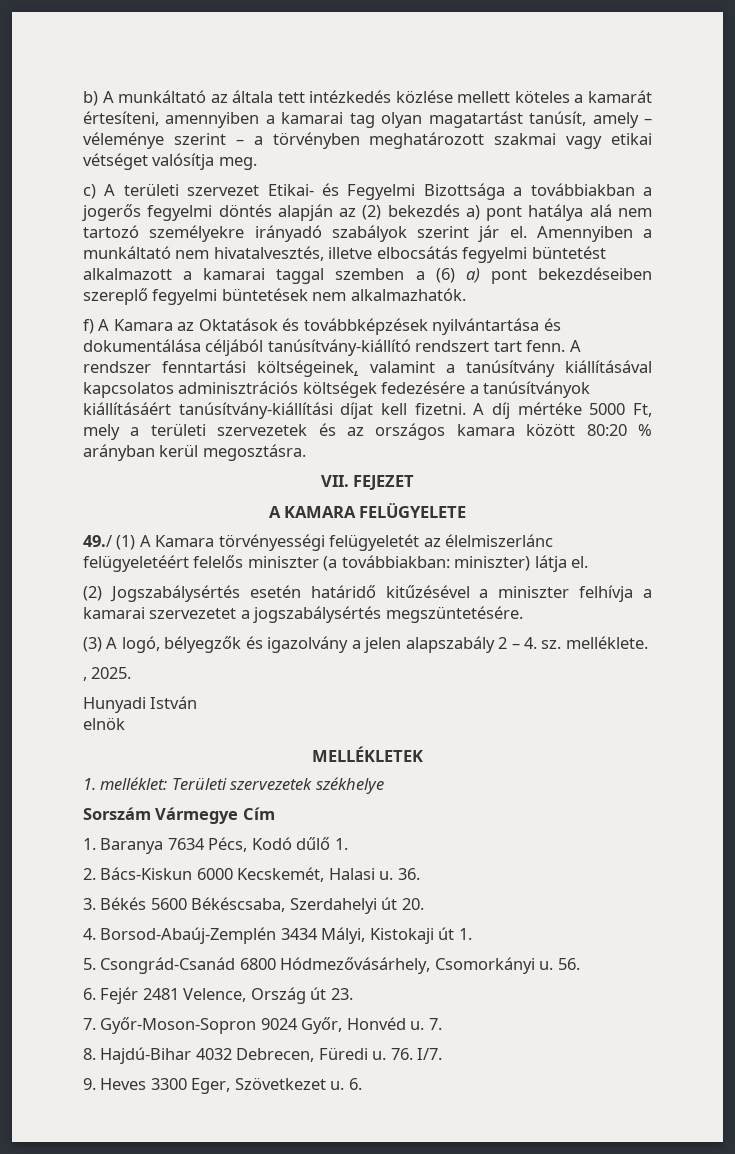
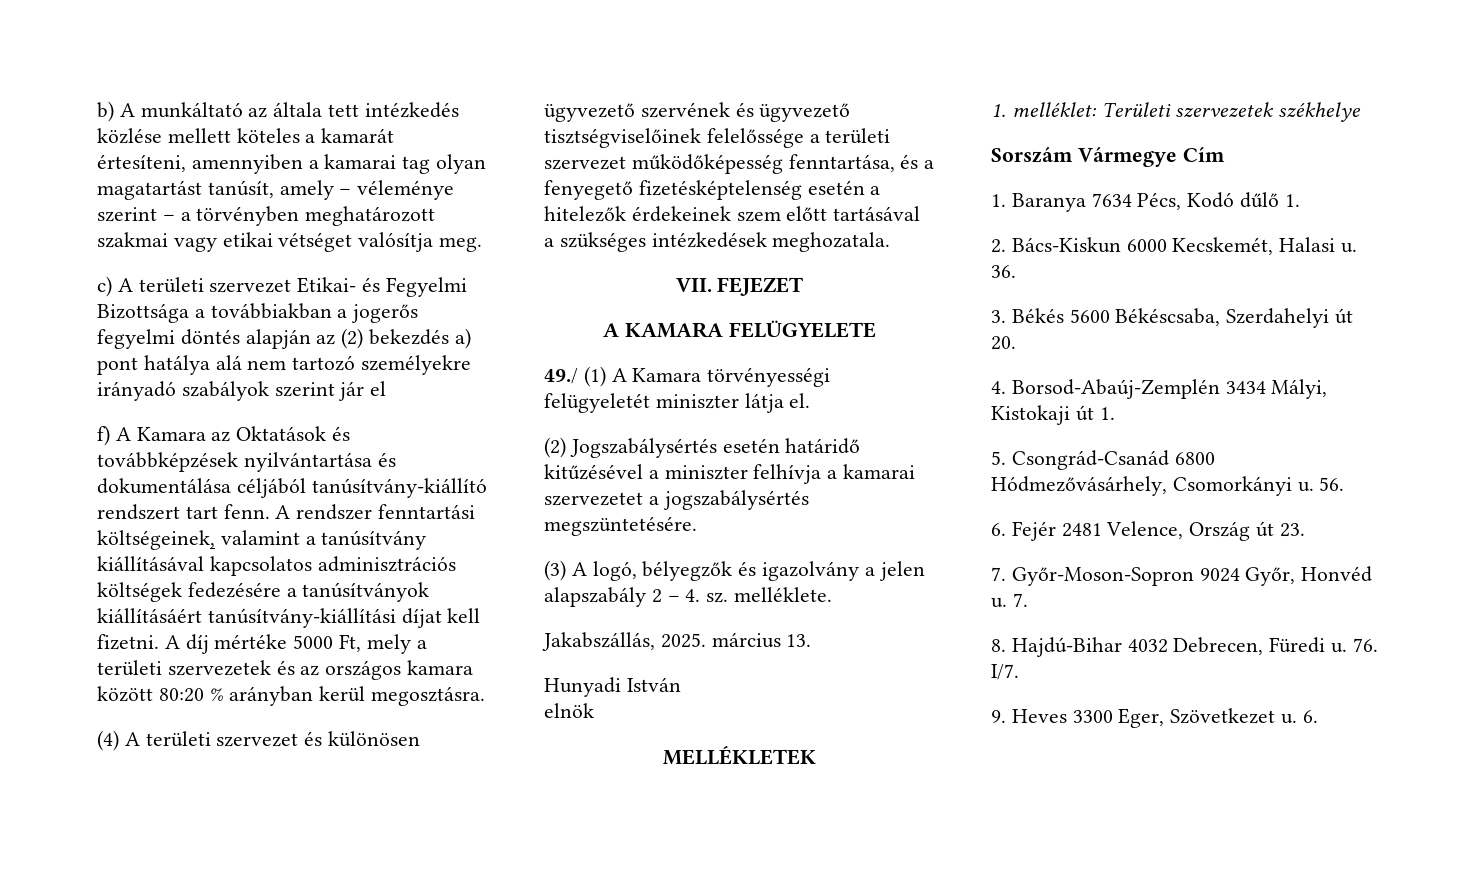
- c) A területi szervezet Etikai- és Fegyelmi Bizottsága a továbbiakban a jogerős fegyelmi döntés alapján az (2) bekezdés a) pont hatálya alá nem tartozó személyekre irányadó szabályok szerint jár el. Amennyiben a munkáltató nem hivatalvesztés, illetve elbocsátás fegyelmi büntetést alkalmazott a kamarai taggal szemben a (6) a) pont bekezdéseiben szereplő fegyelmi büntetések nem alkalmazhatók.
+ c) A területi szervezet Etikai- és Fegyelmi Bizottsága a továbbiakban a jogerős fegyelmi döntés alapján az (2) bekezdés a) pont hatálya alá nem tartozó személyekre irányadó szabályok szerint jár el
+ (4) A területi szervezet és különösen ügyvezető szervének és ügyvezető tisztségviselőinek felelőssége a területi szervezet működőképesség fenntartása, és a fenyegető fizetésképtelenség esetén a hitelezők érdekeinek szem előtt tartásával a szükséges intézkedések meghozatala.
- 49./ (1) A Kamara törvényességi felügyeletét az élelmiszerlánc felügyeletéért felelős miniszter (a továbbiakban: miniszter) látja el.
+ 49./ (1) A Kamara törvényességi felügyeletét miniszter látja el.
- , 2025.
+ Jakabszállás, 2025. március 13.

